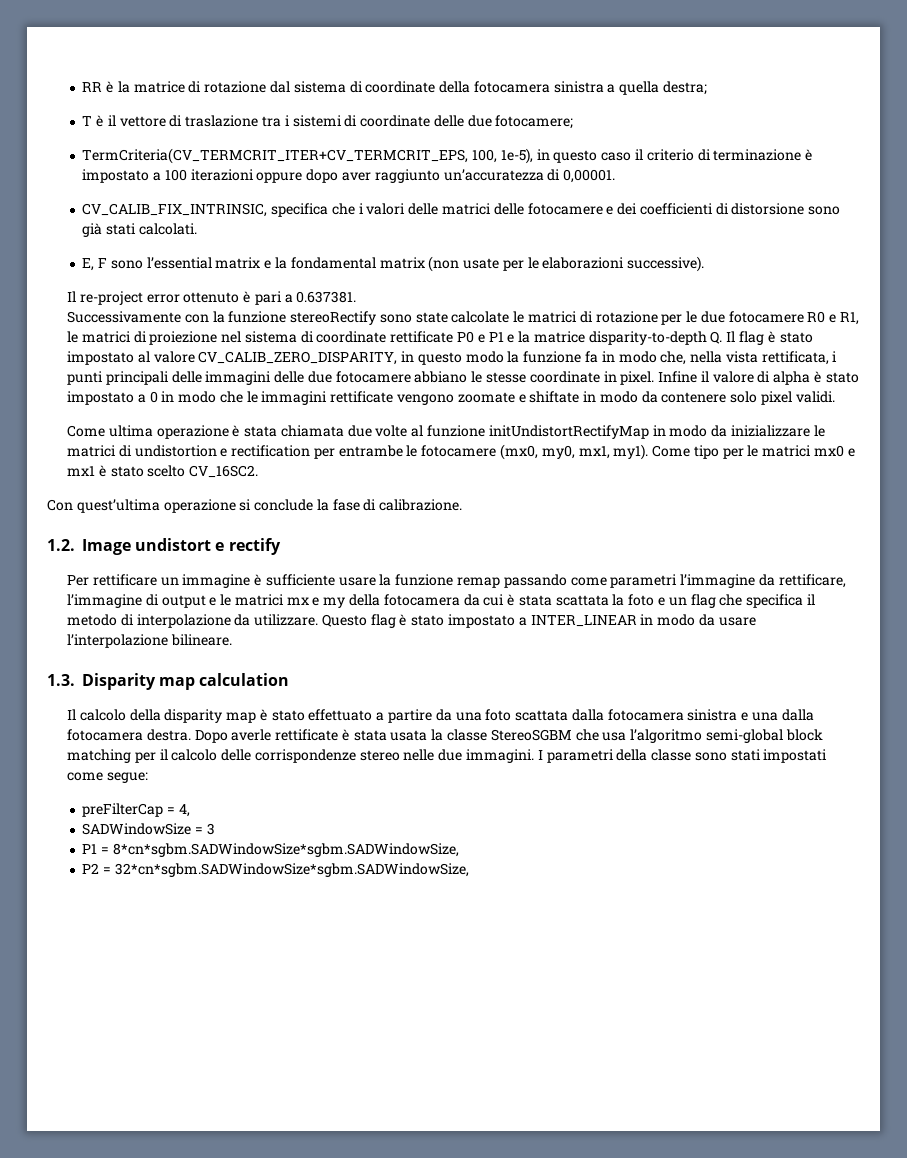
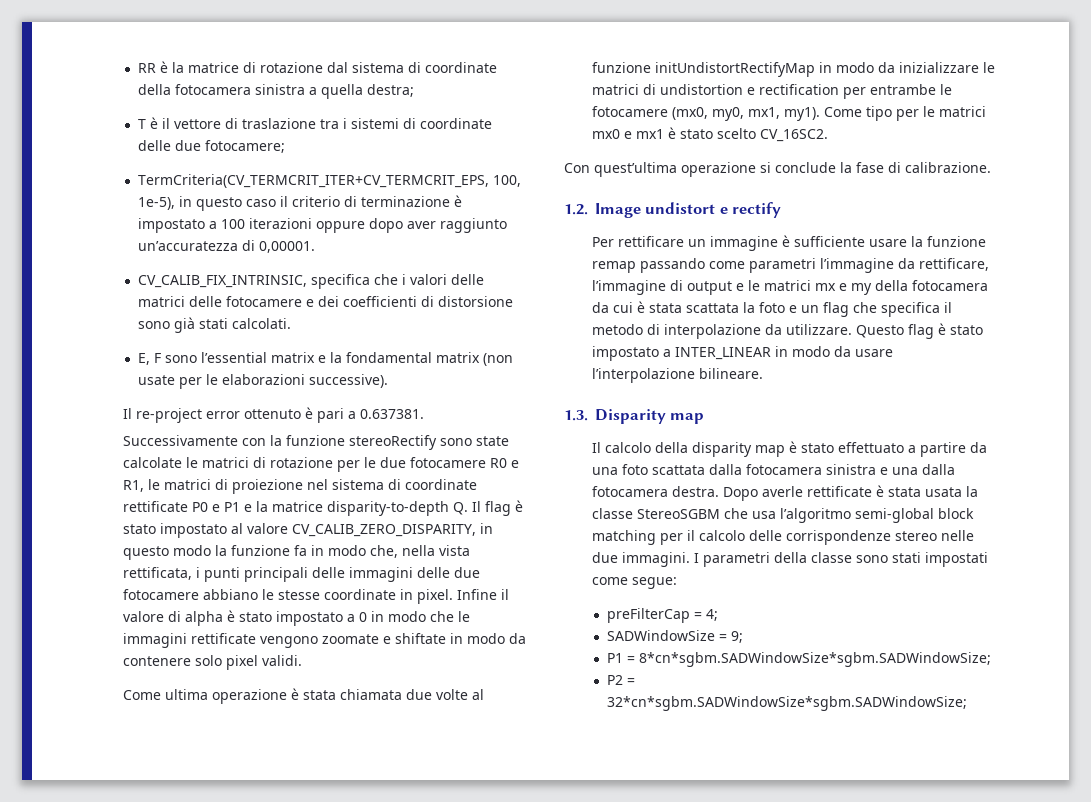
- 1.3. Disparity map calculation
+ 1.3. Disparity map
- preFilterCap = 4,
+ preFilterCap = 4;
- SADWindowSize = 3
+ SADWindowSize = 9;
- P1 = 8*cn*sgbm.SADWindowSize*sgbm.SADWindowSize,
+ P1 = 8*cn*sgbm.SADWindowSize*sgbm.SADWindowSize;
- P2 = 32*cn*sgbm.SADWindowSize*sgbm.SADWindowSize,
+ P2 = 32*cn*sgbm.SADWindowSize*sgbm.SADWindowSize;

